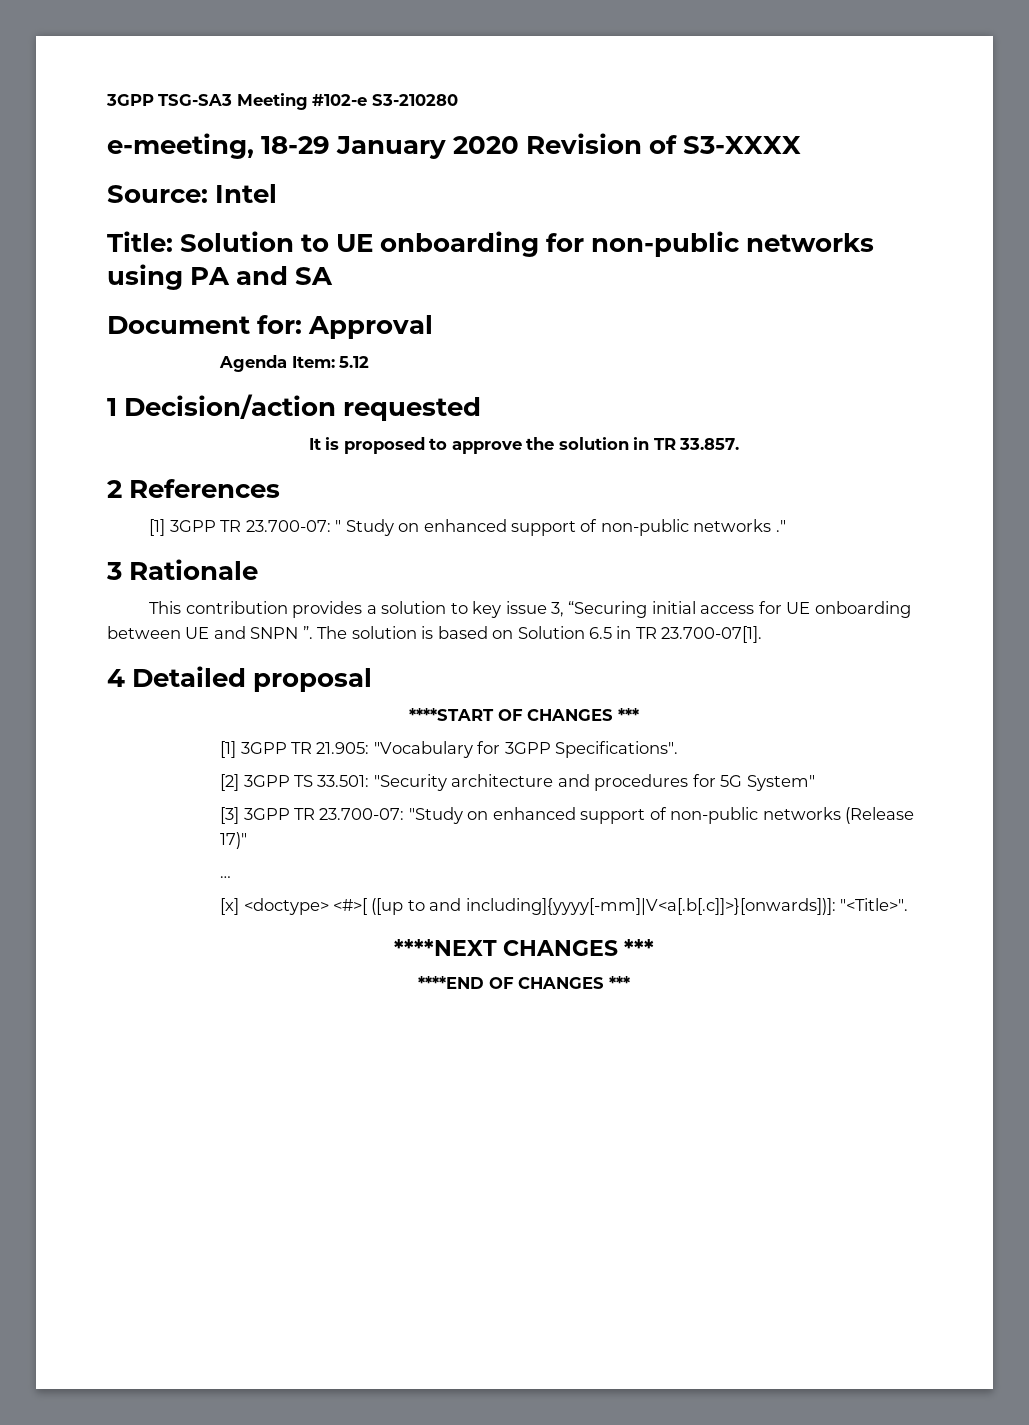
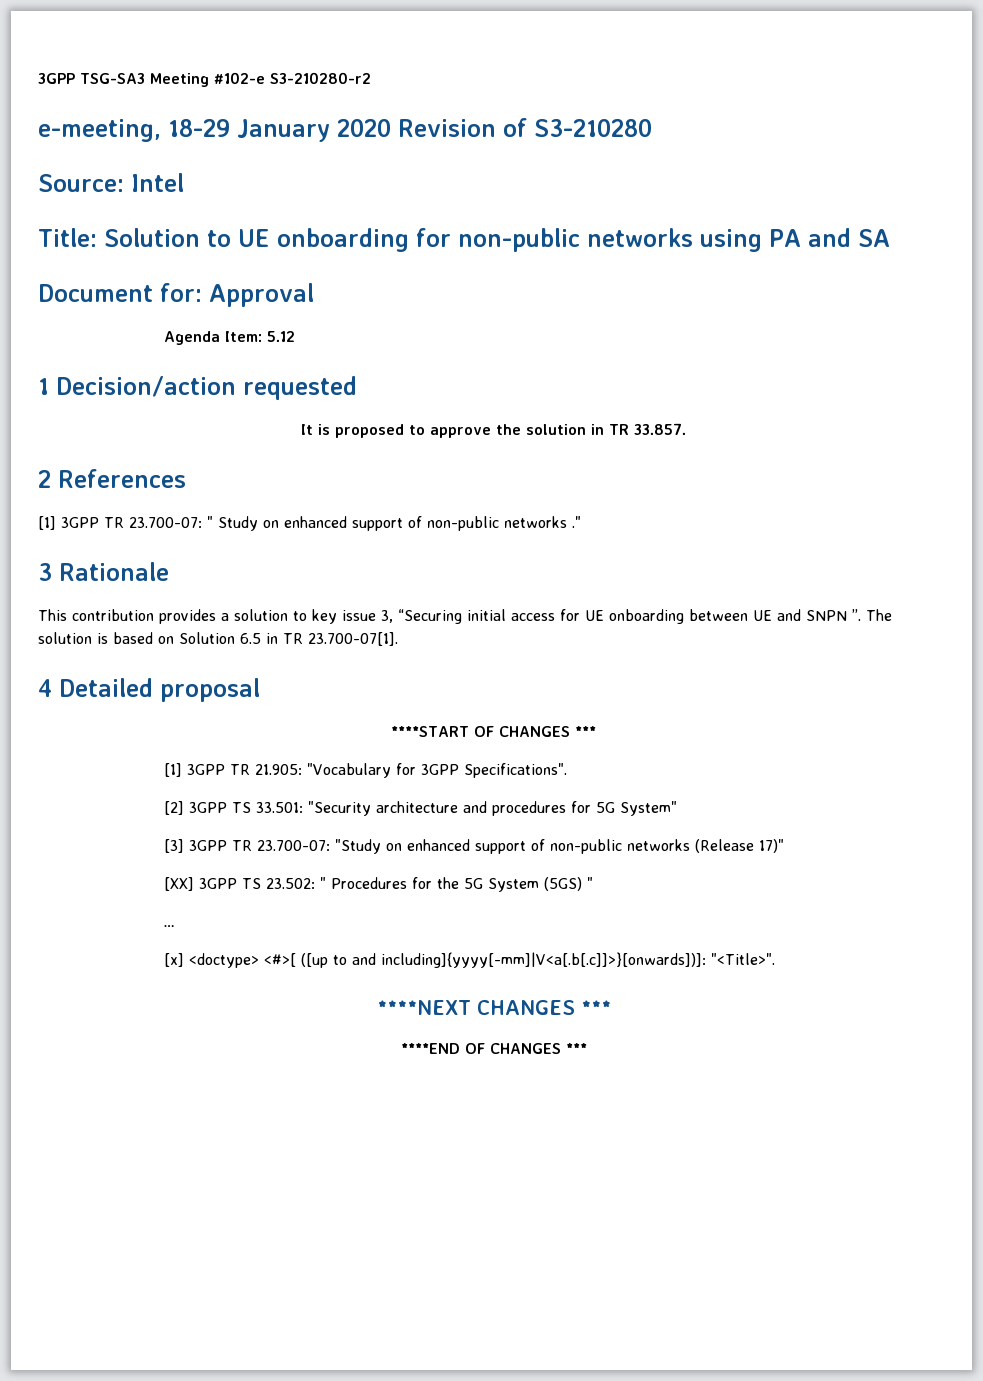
- 3GPP TSG-SA3 Meeting #102-e S3-210280
+ 3GPP TSG-SA3 Meeting #102-e S3-210280-r2
- e-meeting, 18-29 January 2020 Revision of S3-XXXX
+ e-meeting, 18-29 January 2020 Revision of S3-210280
+ [XX] 3GPP TS 23.502: " Procedures for the 5G System (5GS) "

